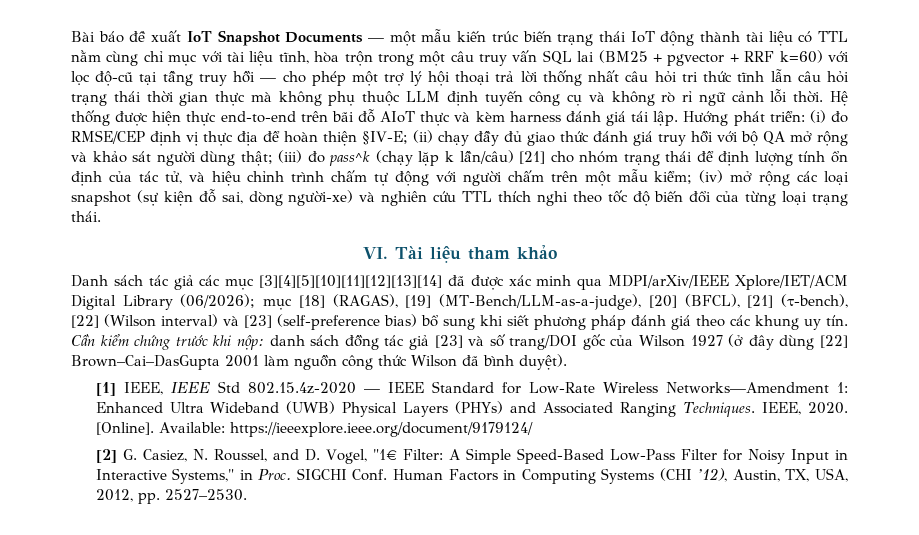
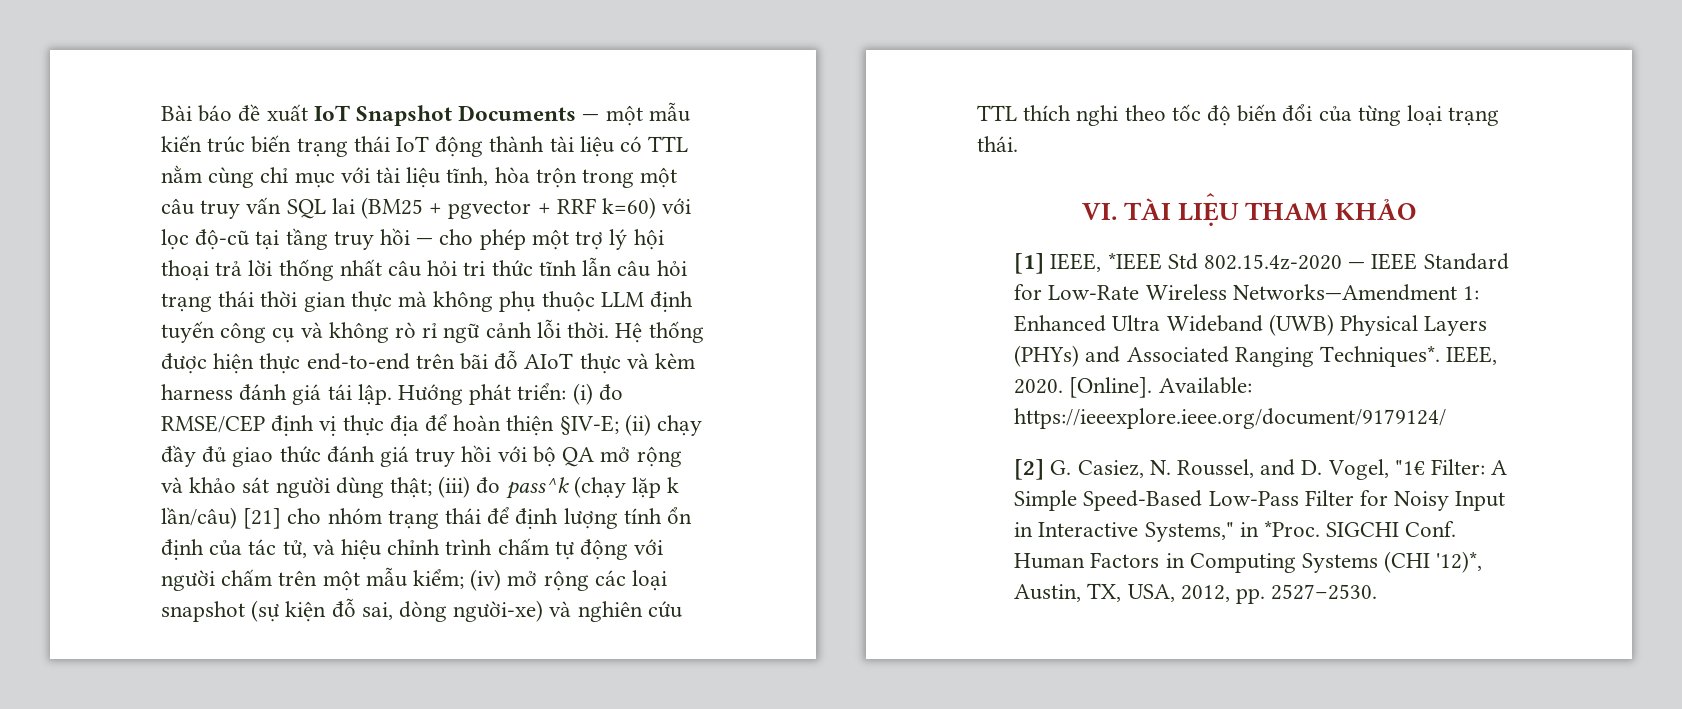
- VI. Tài liệu tham khảo
- Danh sách tác giả các mục [3][4][5][10][11][12][13][14] đã được xác minh qua MDPI/arXiv/IEEE Xplore/IET/ACM Digital Library (06/2026); mục [18] (RAGAS), [19] (MT-Bench/LLM-as-a-judge), [20] (BFCL), [21] (τ-bench), [22] (Wilson interval) và [23] (self-preference bias) bổ sung khi siết phương pháp đánh giá theo các khung uy tín. Cần kiểm chứng trước khi nộp: danh sách đồng tác giả [23] và số trang/DOI gốc của Wilson 1927 (ở đây dùng [22] Brown–Cai–DasGupta 2001 làm nguồn công thức Wilson đã bình duyệt).
+ VI. TÀI LIỆU THAM KHẢO
- [1] IEEE, IEEE Std 802.15.4z-2020 — IEEE Standard for Low-Rate Wireless Networks—Amendment 1: Enhanced Ultra Wideband (UWB) Physical Layers (PHYs) and Associated Ranging Techniques.
+ [1] IEEE, *IEEE Std 802.15.4z-2020 — IEEE Standard for Low-Rate Wireless Networks—Amendment 1: Enhanced Ultra Wideband (UWB) Physical Layers (PHYs) and Associated Ranging Techniques*.
- [2] G. Casiez, N. Roussel, and D. Vogel, "1€ Filter: A Simple Speed-Based Low-Pass Filter for Noisy Input in Interactive Systems," in Proc.
+ [2] G. Casiez, N. Roussel, and D. Vogel, "1€ Filter: A Simple Speed-Based Low-Pass Filter for Noisy Input in Interactive Systems," in *Proc.
- Human Factors in Computing Systems (CHI ’12), Austin, TX, USA, 2012, pp. 2527–2530.
+ Human Factors in Computing Systems (CHI '12)*, Austin, TX, USA, 2012, pp. 2527–2530.

